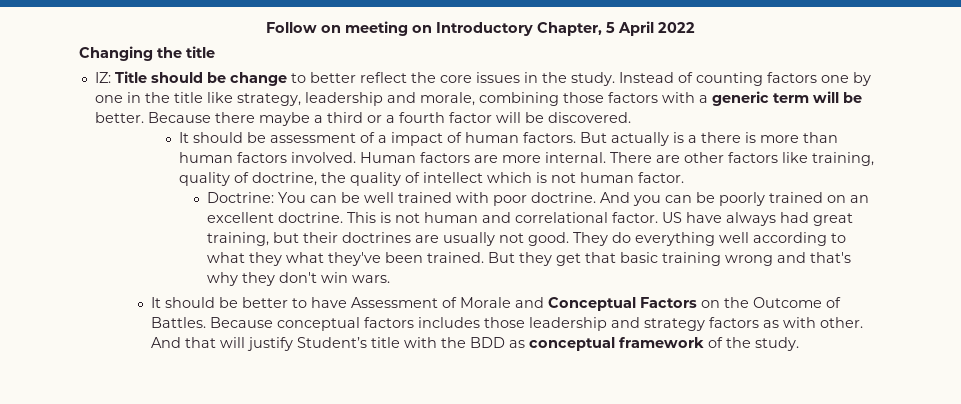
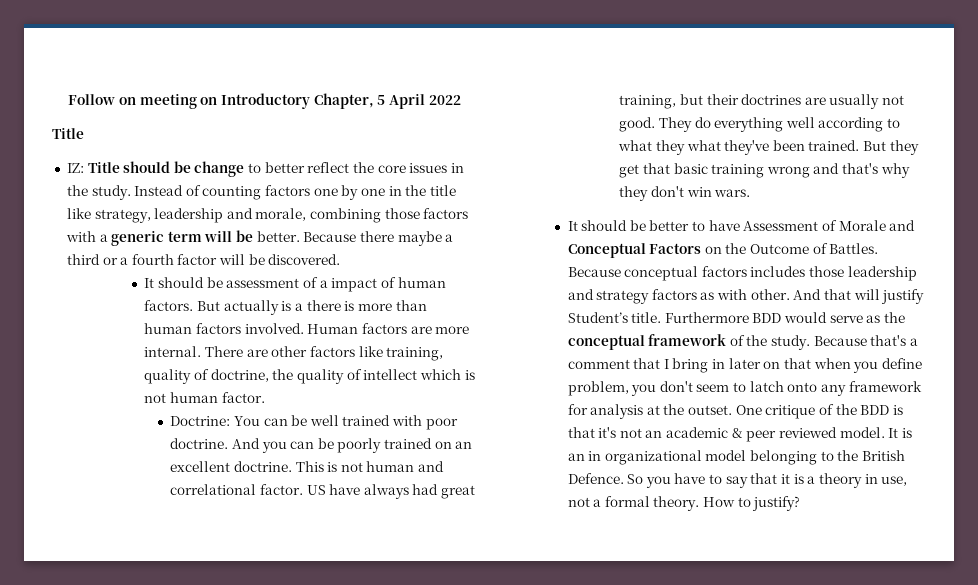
  Follow on meeting on Introductory Chapter, 5 April 2022
- Changing the title
+ Title
- And that will justify Student’s title with the BDD as conceptual framework of the study.
+ And that will justify Student’s title. Furthermore BDD would serve as the conceptual framework of the study.
+ Because that's a comment that I bring in later on that when you define problem, you don't seem to latch onto any framework for analysis at the outset. One critique of the BDD is that it's not an academic & peer reviewed model. It is an in organizational model belonging to the British Defence. So you have to say that it is a theory in use, not a formal theory. How to justify?

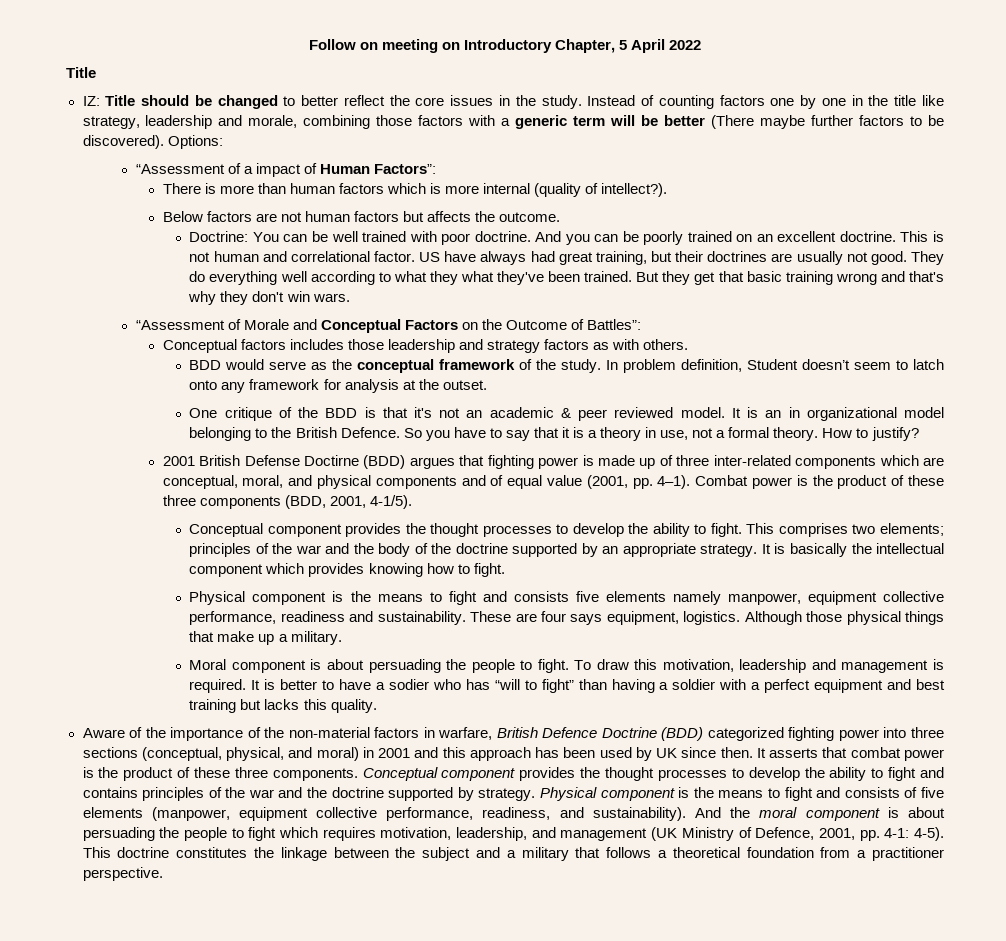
- IZ: Title should be change to better reflect the core issues in the study.
+ IZ: Title should be changed to better reflect the core issues in the study.
- Instead of counting factors one by one in the title like strategy, leadership and morale, combining those factors with a generic term will be better. Because there maybe a third or a fourth factor will be discovered.
- It should be assessment of a impact of human factors. But actually is a there is more than human factors involved. Human factors are more internal. There are other factors like training, quality of doctrine, the quality of intellect which is not human factor.
+ Instead of counting factors one by one in the title like strategy, leadership and morale, combining those factors with a generic term will be better (There maybe further factors to be discovered). Options:
+ “Assessment of a impact of Human Factors”:
+ There is more than human factors which is more internal (quality of intellect?).
+ Below factors are not human factors but affects the outcome.
- It should be better to have Assessment of Morale and Conceptual Factors on the Outcome of Battles. Because conceptual factors includes those leadership and strategy factors as with other. And that will justify Student’s title. Furthermore BDD would serve as the conceptual framework of the study.
+ “Assessment of Morale and Conceptual Factors on the Outcome of Battles”:
+ Conceptual factors includes those leadership and strategy factors as with others.
+ BDD would serve as the conceptual framework of the study.
- Because that's a comment that I bring in later on that when you define problem, you don't seem to latch onto any framework for analysis at the outset. One critique of the BDD is that it's not an academic & peer reviewed model.
+ In problem definition, Student doesn’t seem to latch onto any framework for analysis at the outset.
+ One critique of the BDD is that it's not an academic & peer reviewed model.
+ 2001 British Defense Doctirne (BDD) argues that fighting power is made up of three inter-related components which are conceptual, moral, and physical components and of equal value (2001, pp. 4–1). Combat power is the product of these three components (BDD, 2001, 4-1/5).
+ Conceptual component provides the thought processes to develop the ability to fight. This comprises two elements; principles of the war and the body of the doctrine supported by an appropriate strategy. It is basically the intellectual component which provides knowing how to fight.
+ Physical component is the means to fight and consists five elements namely manpower, equipment collective performance, readiness and sustainability. These are four says equipment, logistics. Although those physical things that make up a military.
+ Moral component is about persuading the people to fight. To draw this motivation, leadership and management is required. It is better to have a sodier who has “will to fight” than having a soldier with a perfect equipment and best training but lacks this quality.
+ Aware of the importance of the non-material factors in warfare, British Defence Doctrine (BDD) categorized fighting power into three sections (conceptual, physical, and moral) in 2001 and this approach has been used by UK since then. It asserts that combat power is the product of these three components. Conceptual component provides the thought processes to develop the ability to fight and contains principles of the war and the doctrine supported by strategy. Physical component is the means to fight and consists of five elements (manpower, equipment collective performance, readiness, and sustainability). And the moral component is about persuading the people to fight which requires motivation, leadership, and management (UK Ministry of Defence, 2001, pp. 4-1: 4-5). This doctrine constitutes the linkage between the subject and a military that follows a theoretical foundation from a practitioner perspective.

